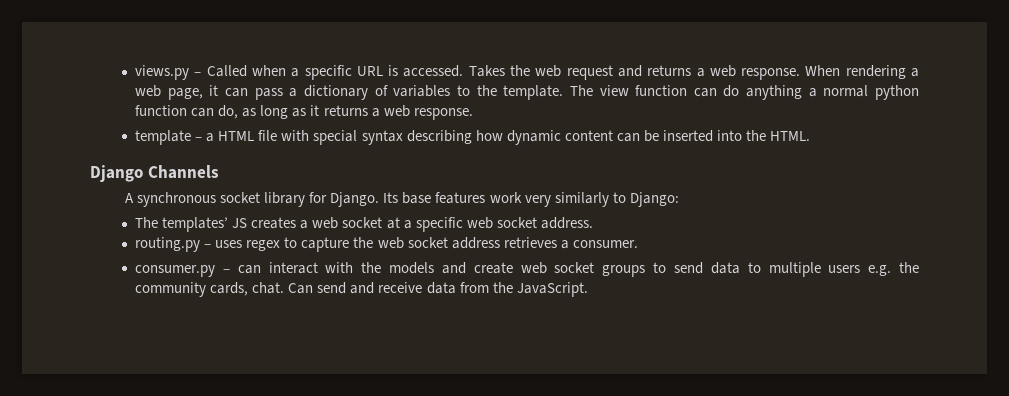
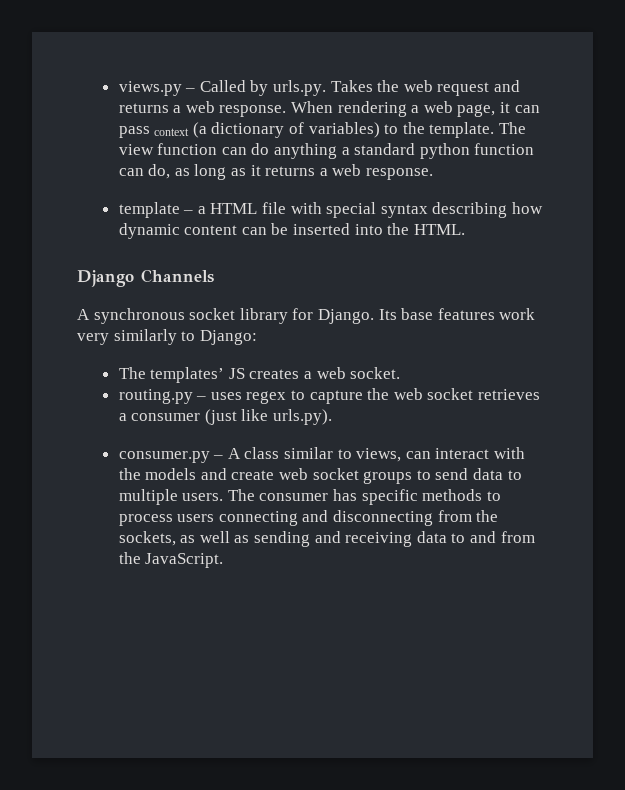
- views.py – Called when a specific URL is accessed. Takes the web request and returns a web response.
+ views.py – Called by urls.py. Takes the web request and returns a web response.
- When rendering a web page, it can pass a dictionary of variables to the template.
+ When rendering a web page, it can pass context (a dictionary of variables) to the template.
- The view function can do anything a normal python function can do, as long as it returns a web response.
+ The view function can do anything a standard python function can do, as long as it returns a web response.
- The templates’ JS creates a web socket at a specific web socket address.
+ The templates’ JS creates a web socket.
- routing.py – uses regex to capture the web socket address retrieves a consumer.
- consumer.py – can interact with the models and create web socket groups to send data to multiple users e.g. the community cards, chat. Can send and receive data from the JavaScript.
+ routing.py – uses regex to capture the web socket retrieves a consumer (just like urls.py).
+ consumer.py – A class similar to views, can interact with the models and create web socket groups to send data to multiple users. The consumer has specific methods to process users connecting and disconnecting from the sockets, as well as sending and receiving data to and from the JavaScript.

